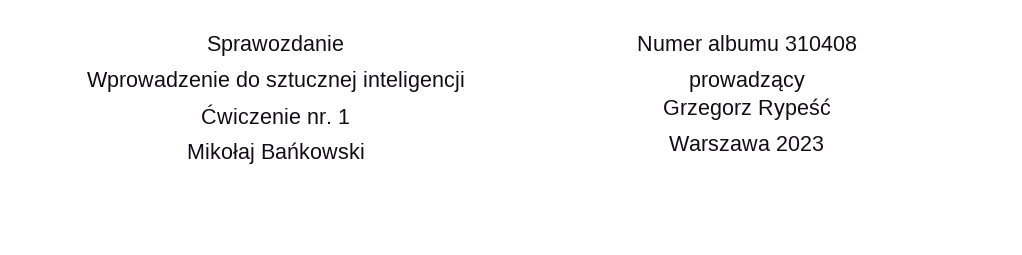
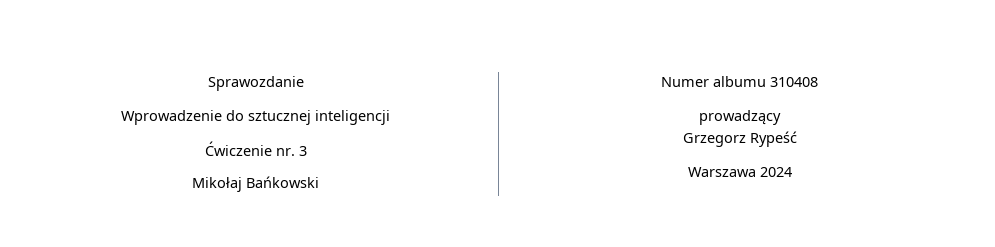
- Ćwiczenie nr. 1
+ Ćwiczenie nr. 3
- Warszawa 2023
+ Warszawa 2024

